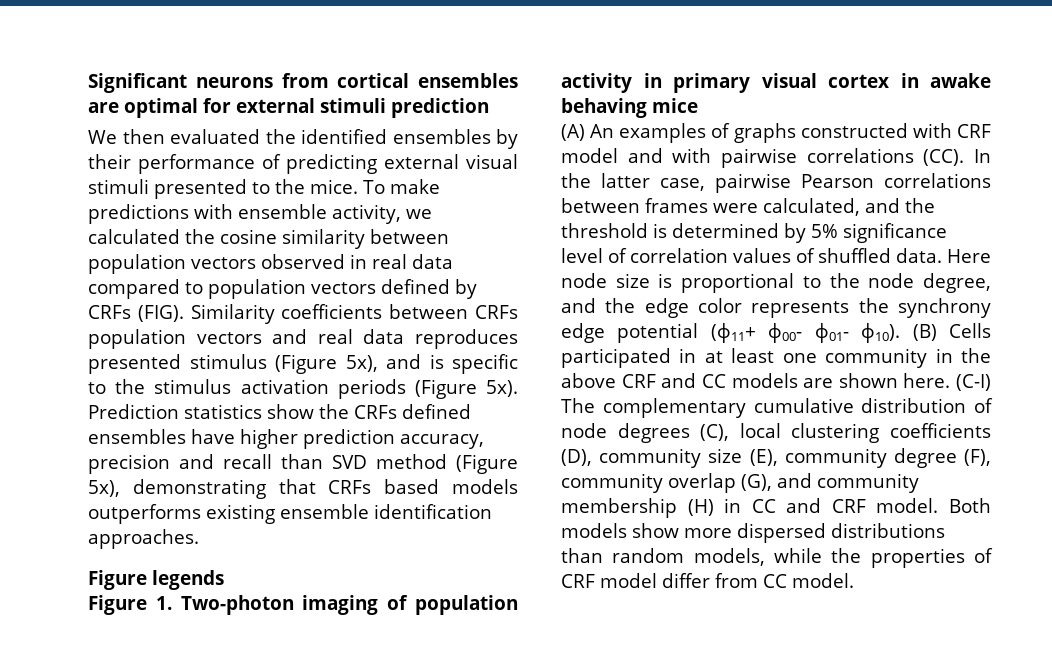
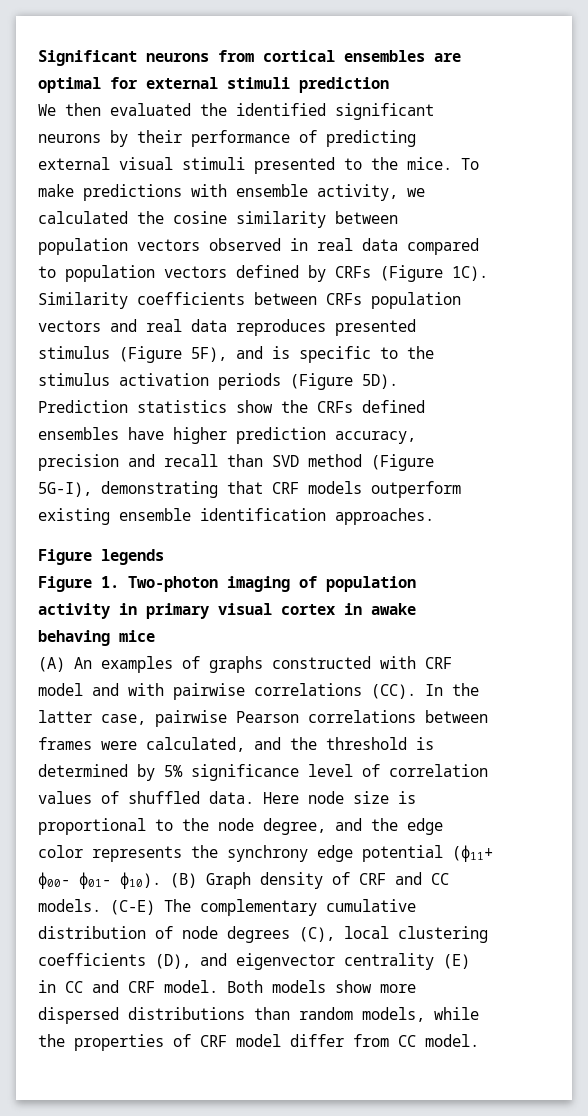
- We then evaluated the identified ensembles by their performance of predicting external visual stimuli presented to the mice.
+ We then evaluated the identified significant neurons by their performance of predicting external visual stimuli presented to the mice.
- To make predictions with ensemble activity, we calculated the cosine similarity between population vectors observed in real data compared to population vectors defined by CRFs (FIG).
+ To make predictions with ensemble activity, we calculated the cosine similarity between population vectors observed in real data compared to population vectors defined by CRFs (Figure 1C).
- Similarity coefficients between CRFs population vectors and real data reproduces presented stimulus (Figure 5x), and is specific to the stimulus activation periods (Figure 5x).
+ Similarity coefficients between CRFs population vectors and real data reproduces presented stimulus (Figure 5F), and is specific to the stimulus activation periods (Figure 5D).
- Prediction statistics show the CRFs defined ensembles have higher prediction accuracy, precision and recall than SVD method (Figure 5x), demonstrating that CRFs based models outperforms existing ensemble identification approaches.
+ Prediction statistics show the CRFs defined ensembles have higher prediction accuracy, precision and recall than SVD method (Figure 5G-I), demonstrating that CRF models outperform existing ensemble identification approaches.
- (B) Cells participated in at least one community in the above CRF and CC models are shown here. (C-I) The complementary cumulative distribution of node degrees (C), local clustering coefficients (D), community size (E), community degree (F), community overlap (G), and community membership (H) in CC and CRF model.
+ (B) Graph density of CRF and CC models. (C-E) The complementary cumulative distribution of node degrees (C), local clustering coefficients (D), and eigenvector centrality (E) in CC and CRF model.

